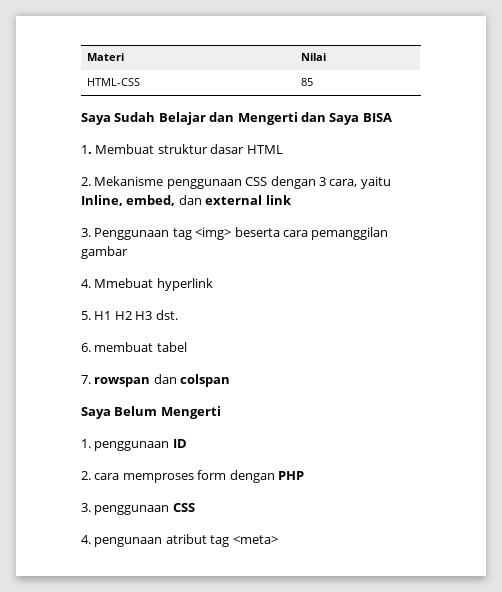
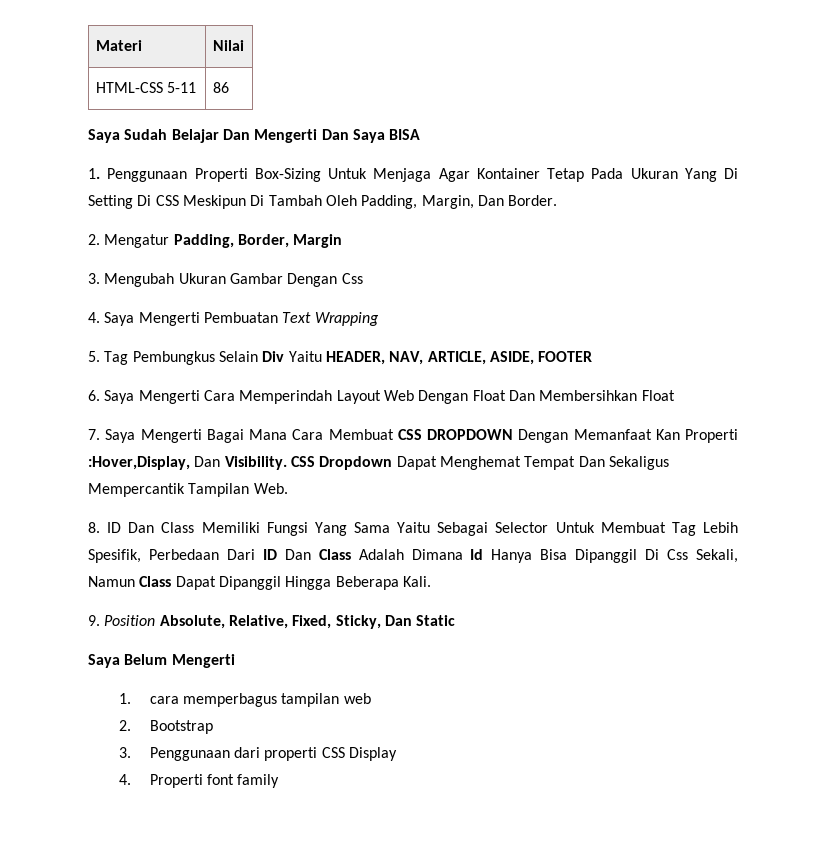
- HTML-CSS | 85
+ HTML-CSS 5-11 | 86
- Saya Sudah Belajar dan Mengerti dan Saya BISA
+ Saya Sudah Belajar Dan Mengerti Dan Saya BISA
- 1. Membuat struktur dasar HTML
- 2. Mekanisme penggunaan CSS dengan 3 cara, yaitu Inline, embed, dan external link
- 3. Penggunaan tag <img> beserta cara pemanggilan gambar
- 4. Mmebuat hyperlink
- 5. H1 H2 H3 dst.
- 6. membuat tabel
- 7. rowspan dan colspan
+ 1. Penggunaan Properti Box-Sizing Untuk Menjaga Agar Kontainer Tetap Pada Ukuran Yang Di Setting Di CSS Meskipun Di Tambah Oleh Padding, Margin, Dan Border.
+ 2. Mengatur Padding, Border, Margin
+ 3. Mengubah Ukuran Gambar Dengan Css
+ 4. Saya Mengerti Pembuatan Text Wrapping
+ 5. Tag Pembungkus Selain Div Yaitu HEADER, NAV, ARTICLE, ASIDE, FOOTER
+ 6. Saya Mengerti Cara Memperindah Layout Web Dengan Float Dan Membersihkan Float
+ 7. Saya Mengerti Bagai Mana Cara Membuat CSS DROPDOWN Dengan Memanfaat Kan Properti :Hover,Display, Dan Visibility. CSS Dropdown Dapat Menghemat Tempat Dan Sekaligus Mempercantik Tampilan Web.
+ 8. ID Dan Class Memiliki Fungsi Yang Sama Yaitu Sebagai Selector Untuk Membuat Tag Lebih Spesifik, Perbedaan Dari ID Dan Class Adalah Dimana Id Hanya Bisa Dipanggil Di Css Sekali, Namun Class Dapat Dipanggil Hingga Beberapa Kali.
+ 9. Position Absolute, Relative, Fixed, Sticky, Dan Static
  Saya Belum Mengerti
- 1. penggunaan ID
- 2. cara memproses form dengan PHP
- 3. penggunaan CSS
- 4. pengunaan atribut tag <meta>
+ 1. cara memperbagus tampilan web
+ 2. Bootstrap
+ 3. Penggunaan dari properti CSS Display
+ 4. Properti font family

